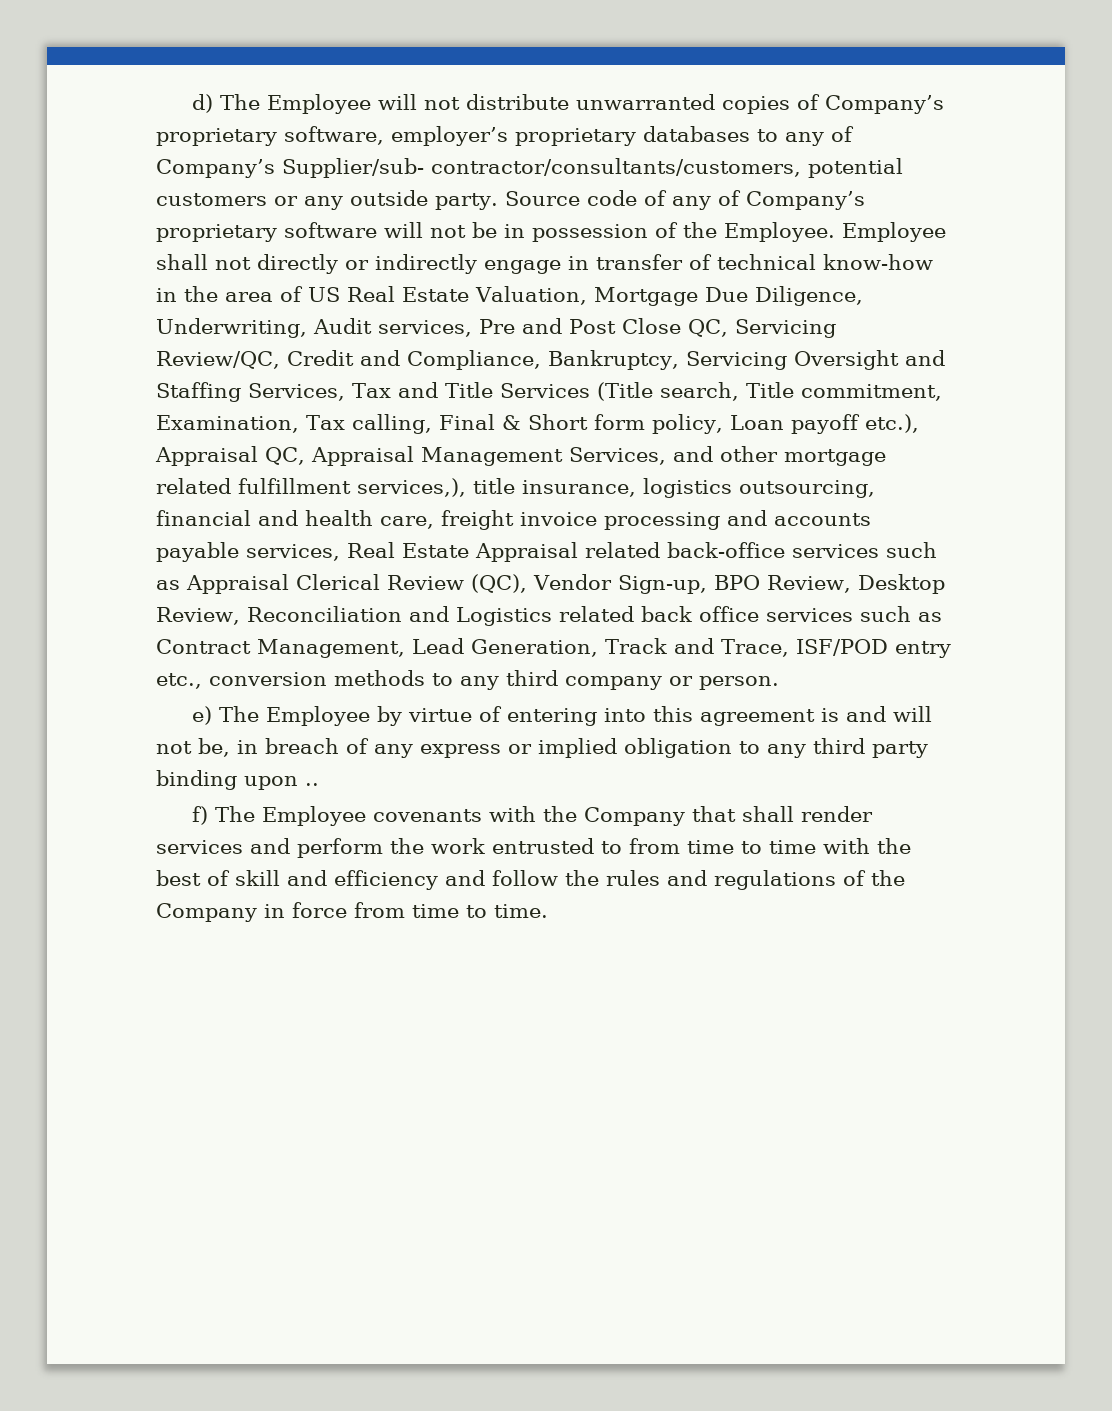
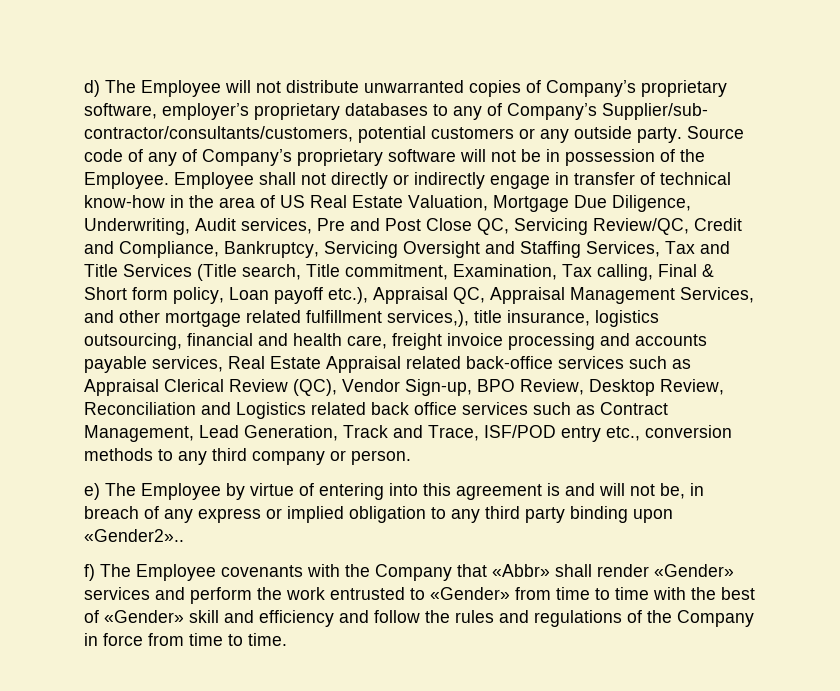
- e) The Employee by virtue of entering into this agreement is and will not be, in breach of any express or implied obligation to any third party binding upon ..
+ e) The Employee by virtue of entering into this agreement is and will not be, in breach of any express or implied obligation to any third party binding upon «Gender2»..
- f) The Employee covenants with the Company that shall render services and perform the work entrusted to from time to time with the best of skill and efficiency and follow the rules and regulations of the Company in force from time to time.
+ f) The Employee covenants with the Company that «Abbr» shall render «Gender» services and perform the work entrusted to «Gender» from time to time with the best of «Gender» skill and efficiency and follow the rules and regulations of the Company in force from time to time.

